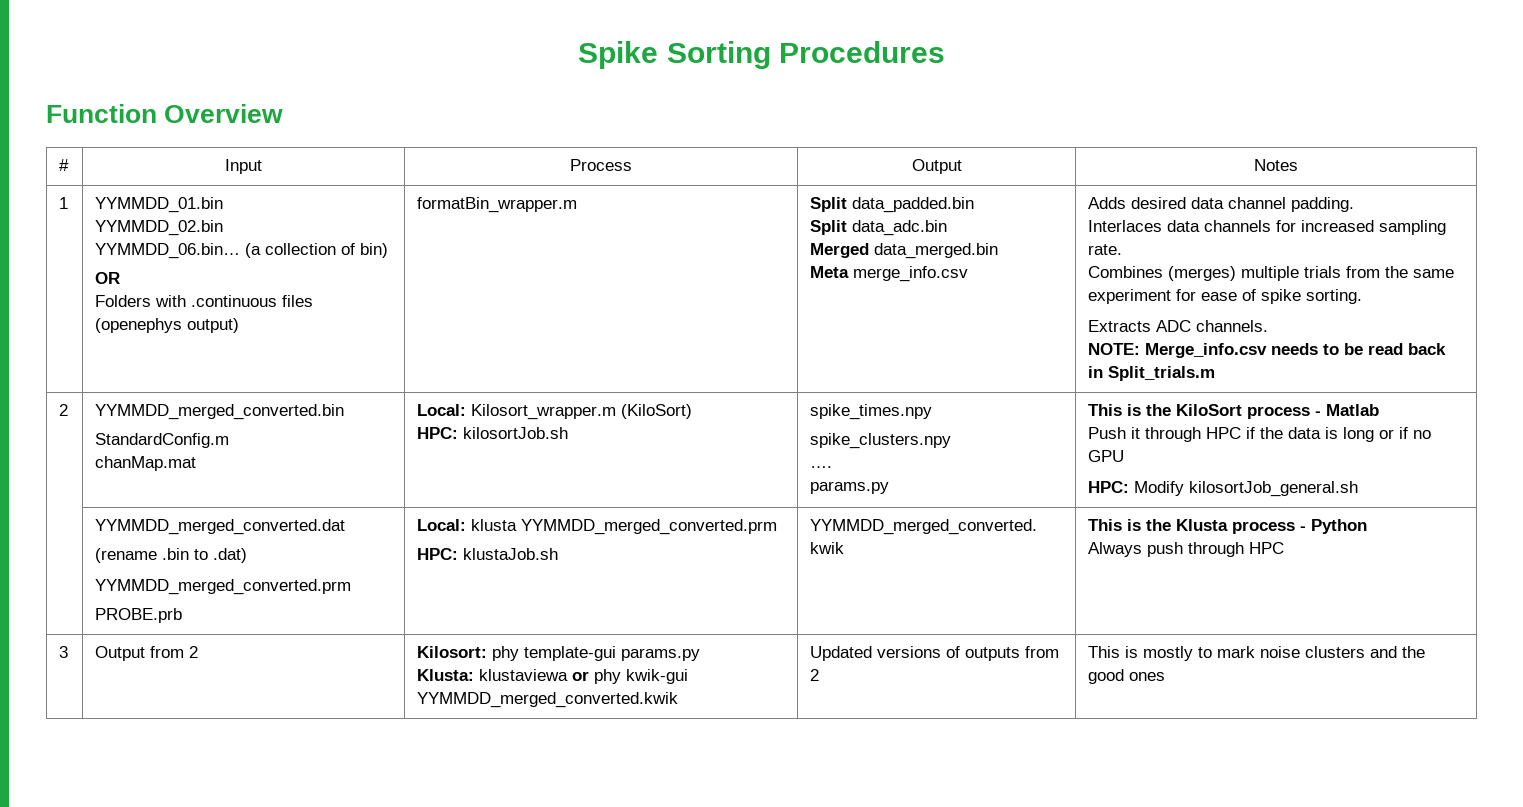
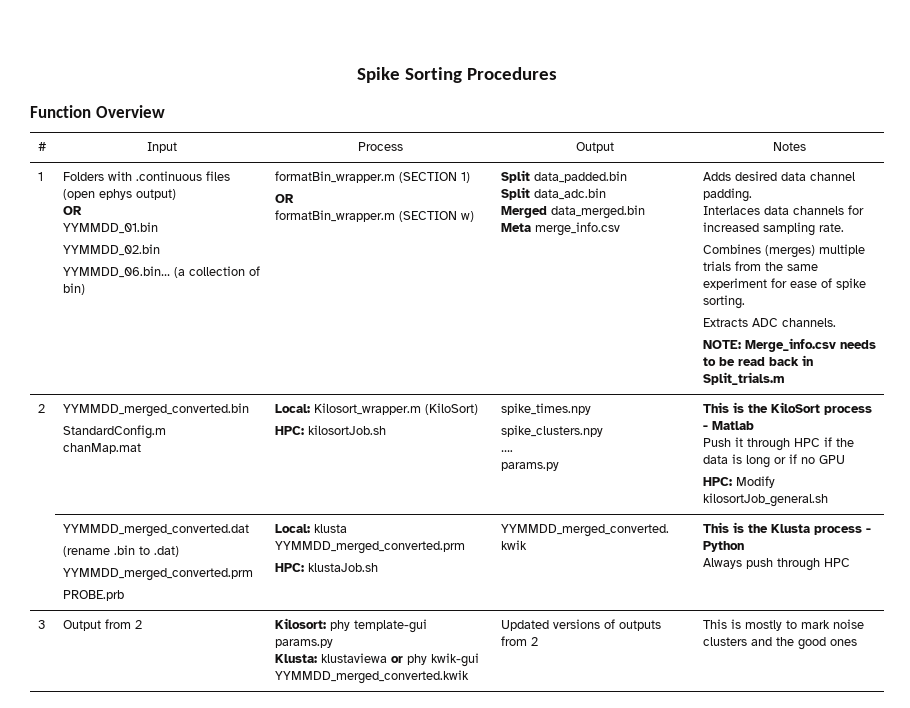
+ Folders with .continuous files (open ephys output)
+ OR
+ formatBin_wrapper.m (SECTION 1)
  OR
- Folders with .continuous files (openephys output) | formatBin_wrapper.m
+ formatBin_wrapper.m (SECTION w)

